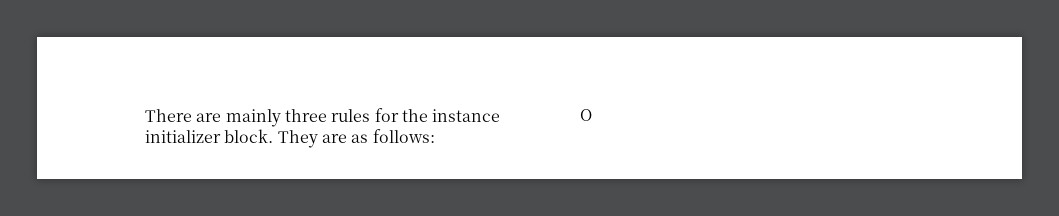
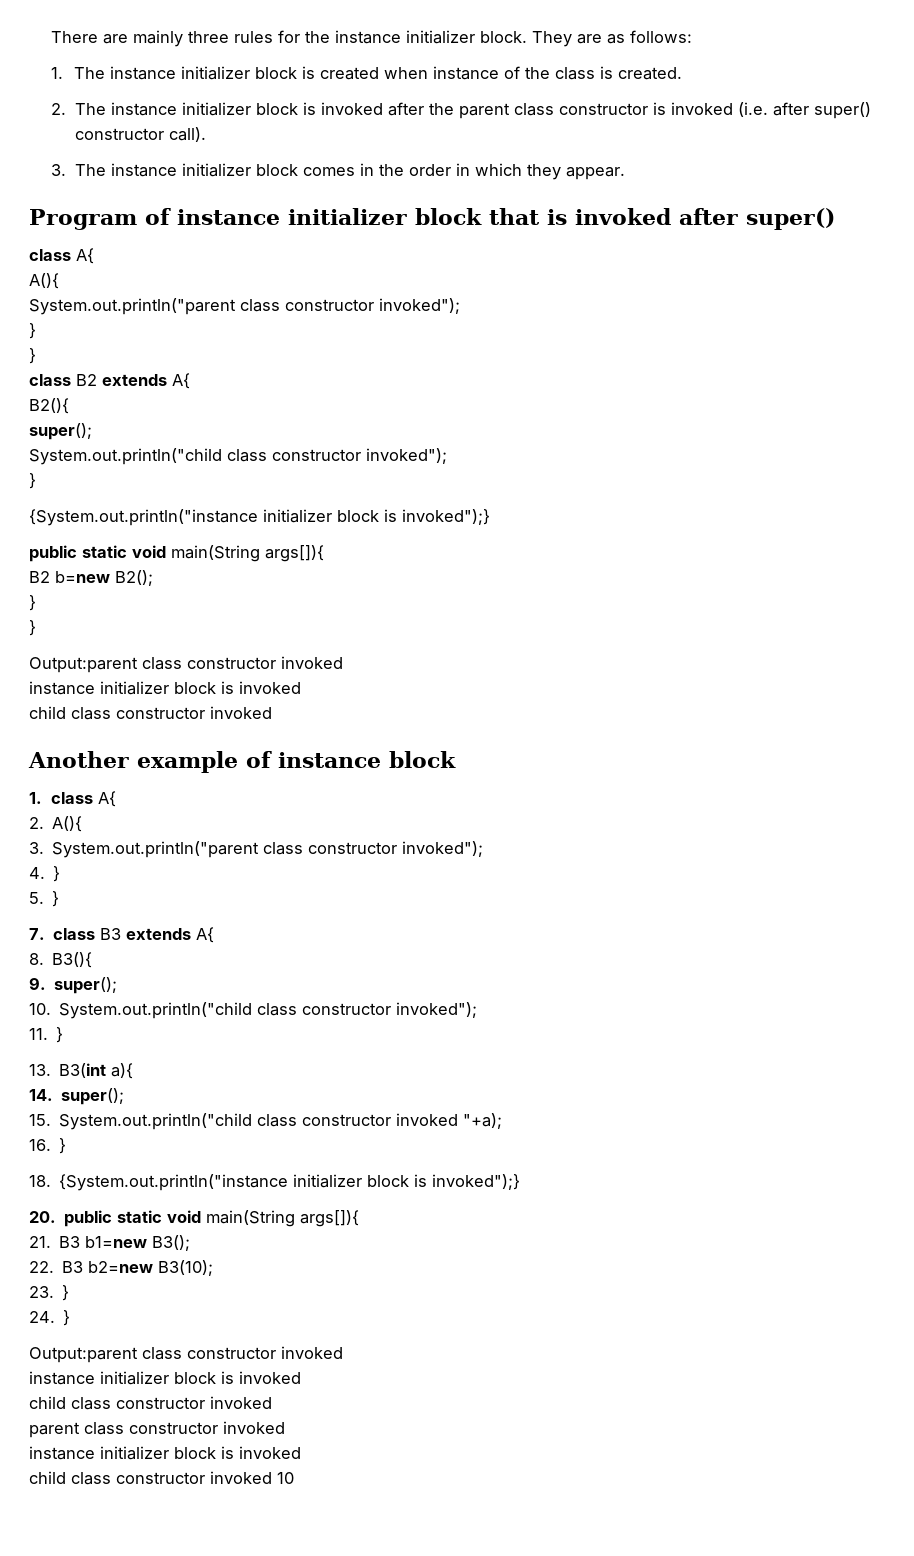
- O
+ 1. The instance initializer block is created when instance of the class is created.
+ 2. The instance initializer block is invoked after the parent class constructor is invoked (i.e. after super() constructor call).
+ 3. The instance initializer block comes in the order in which they appear.
+ Program of instance initializer block that is invoked after super()
+ class A{
+ A(){
+ System.out.println("parent class constructor invoked");
+ }
+ }
+ class B2 extends A{
+ B2(){
+ super();
+ System.out.println("child class constructor invoked");
+ }
+ {System.out.println("instance initializer block is invoked");}
+ public static void main(String args[]){
+ B2 b=new B2();
+ }
+ }
+ Output:parent class constructor invoked
+ instance initializer block is invoked
+ child class constructor invoked
+ Another example of instance block
+ 1. class A{
+ 2. A(){
+ 3. System.out.println("parent class constructor invoked");
+ 4. }
+ 5. }
+ 7. class B3 extends A{
+ 8. B3(){
+ 9. super();
+ 10. System.out.println("child class constructor invoked");
+ 11. }
+ 13. B3(int a){
+ 14. super();
+ 15. System.out.println("child class constructor invoked "+a);
+ 16. }
+ 18. {System.out.println("instance initializer block is invoked");}
+ 20. public static void main(String args[]){
+ 21. B3 b1=new B3();
+ 22. B3 b2=new B3(10);
+ 23. }
+ 24. }
+ Output:parent class constructor invoked
+ instance initializer block is invoked
+ child class constructor invoked
+ parent class constructor invoked
+ instance initializer block is invoked
+ child class constructor invoked 10

